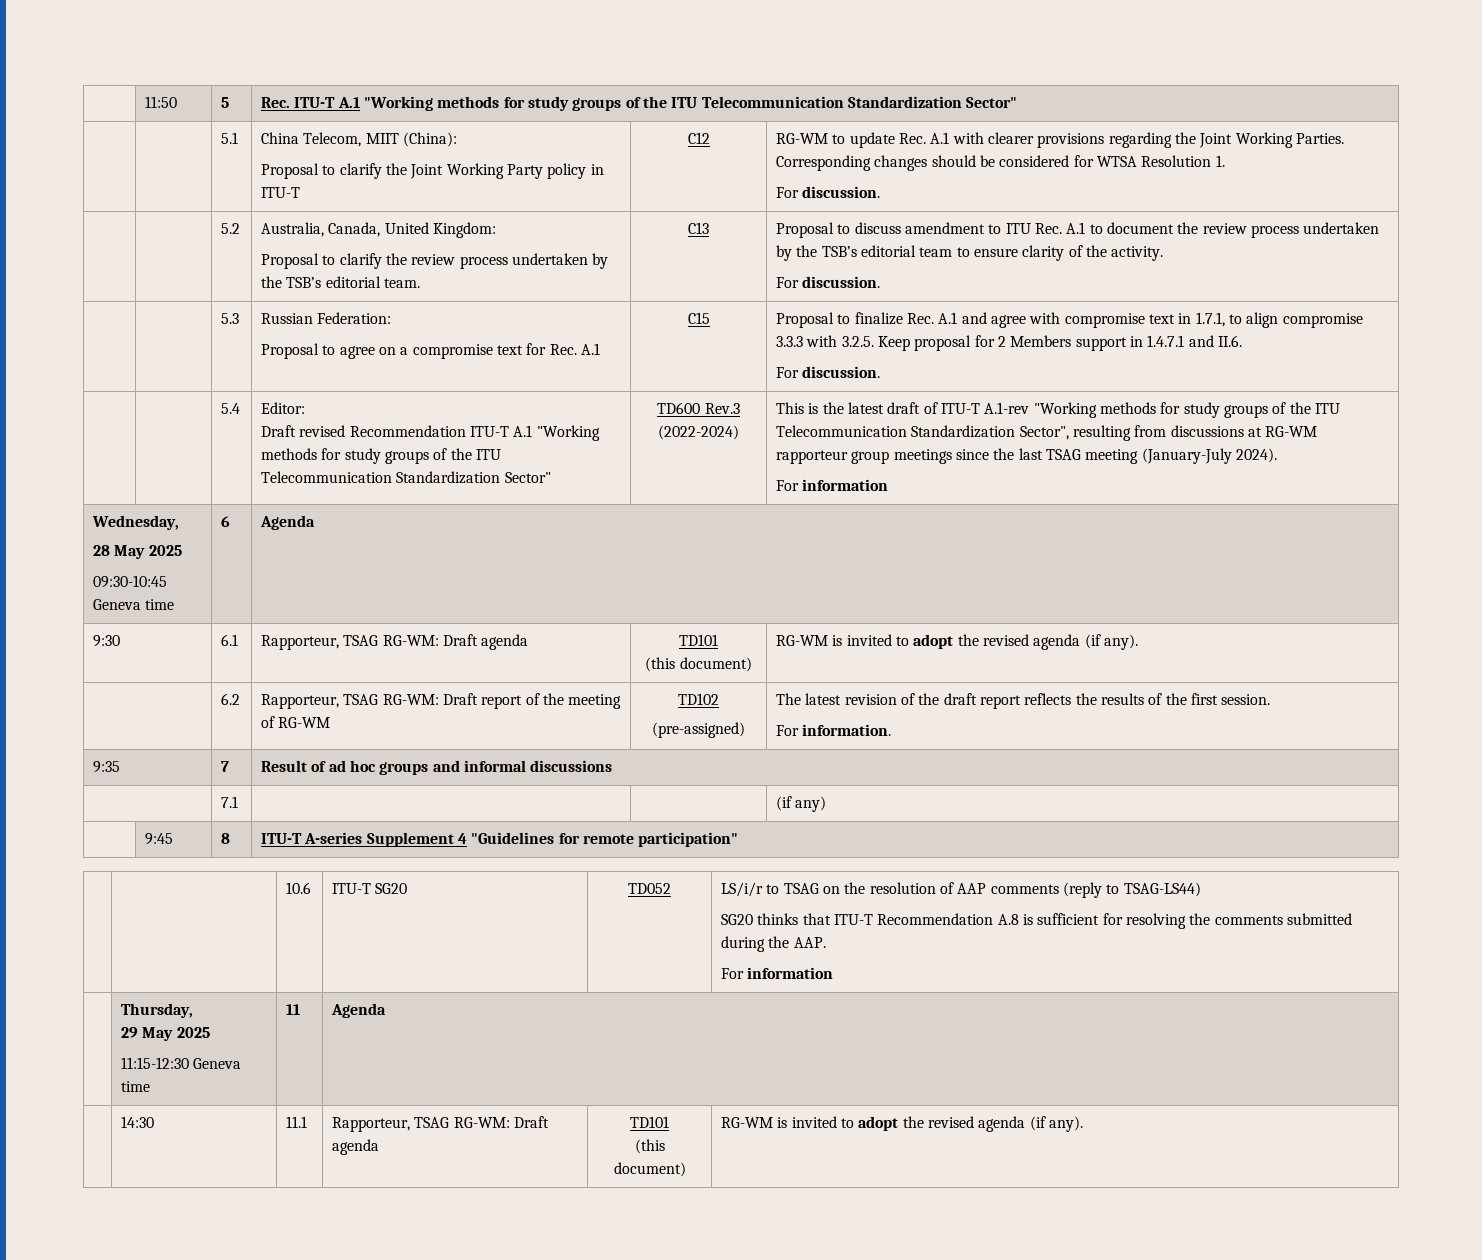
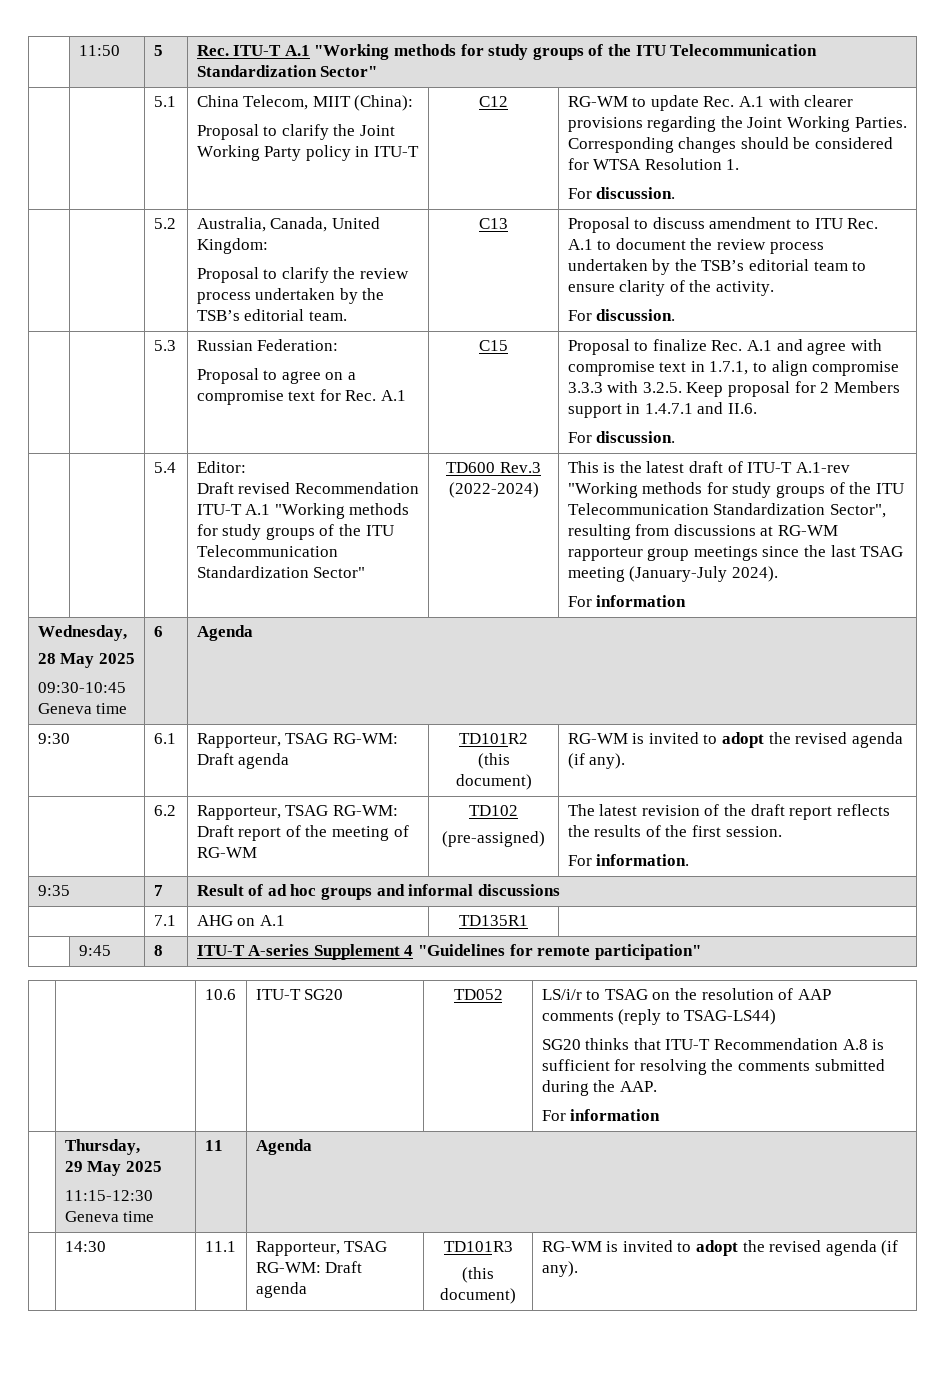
- 9:30 | 6.1 | Rapporteur, TSAG RG-WM: Draft agenda | TD101
+ 9:30 | 6.1 | Rapporteur, TSAG RG-WM: Draft agenda | TD101R2
- | 7.1 | | | (if any)
+ | 7.1 | AHG on A.1 | TD135R1 |
- | 14:30 | 11.1 | Rapporteur, TSAG RG-WM: Draft agenda | TD101
+ | 14:30 | 11.1 | Rapporteur, TSAG RG-WM: Draft agenda | TD101R3

